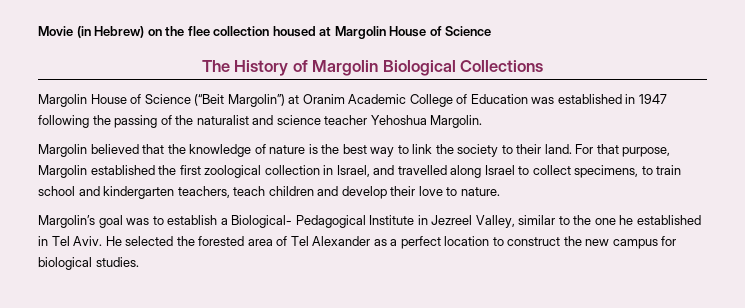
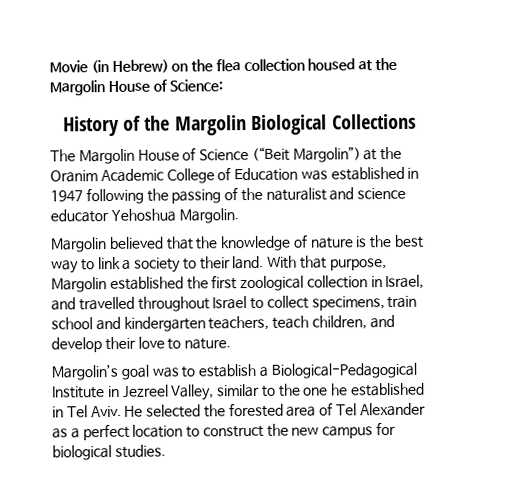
- Movie (in Hebrew) on the flee collection housed at Margolin House of Science
- The History of Margolin Biological Collections
+ Movie (in Hebrew) on the flea collection housed at the Margolin House of Science:
+ History of the Margolin Biological Collections
- Margolin House of Science (“Beit Margolin”) at Oranim Academic College of Education was established in 1947 following the passing of the naturalist and science teacher Yehoshua Margolin.
+ The Margolin House of Science (“Beit Margolin”) at the Oranim Academic College of Education was established in 1947 following the passing of the naturalist and science educator Yehoshua Margolin.
- Margolin believed that the knowledge of nature is the best way to link the society to their land.
+ Margolin believed that the knowledge of nature is the best way to link a society to their land.
- For that purpose, Margolin established the first zoological collection in Israel, and travelled along Israel to collect specimens, to train school and kindergarten teachers, teach children and develop their love to nature.
+ With that purpose, Margolin established the first zoological collection in Israel, and travelled throughout Israel to collect specimens, train school and kindergarten teachers, teach children, and develop their love to nature.
- Margolin’s goal was to establish a Biological- Pedagogical Institute in Jezreel Valley, similar to the one he established in Tel Aviv.
+ Margolin’s goal was to establish a Biological-Pedagogical Institute in Jezreel Valley, similar to the one he established in Tel Aviv.

